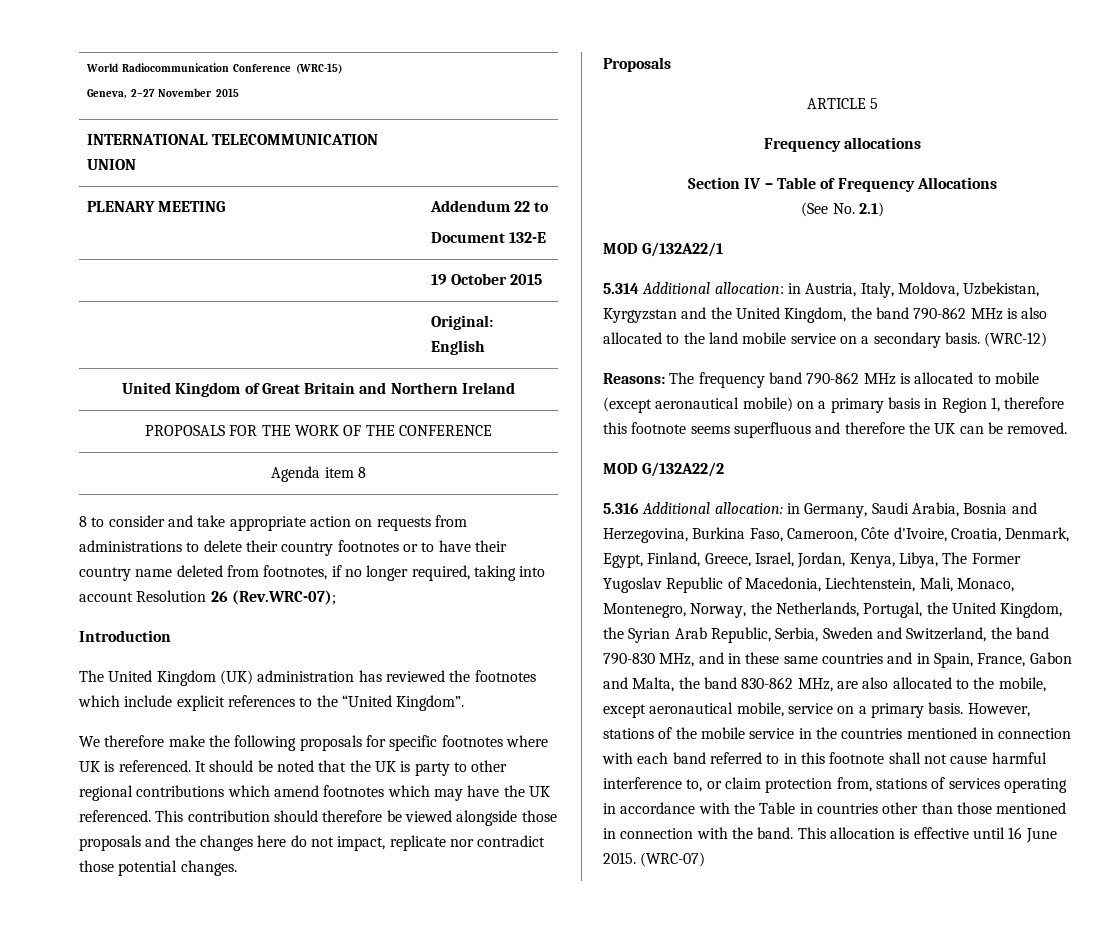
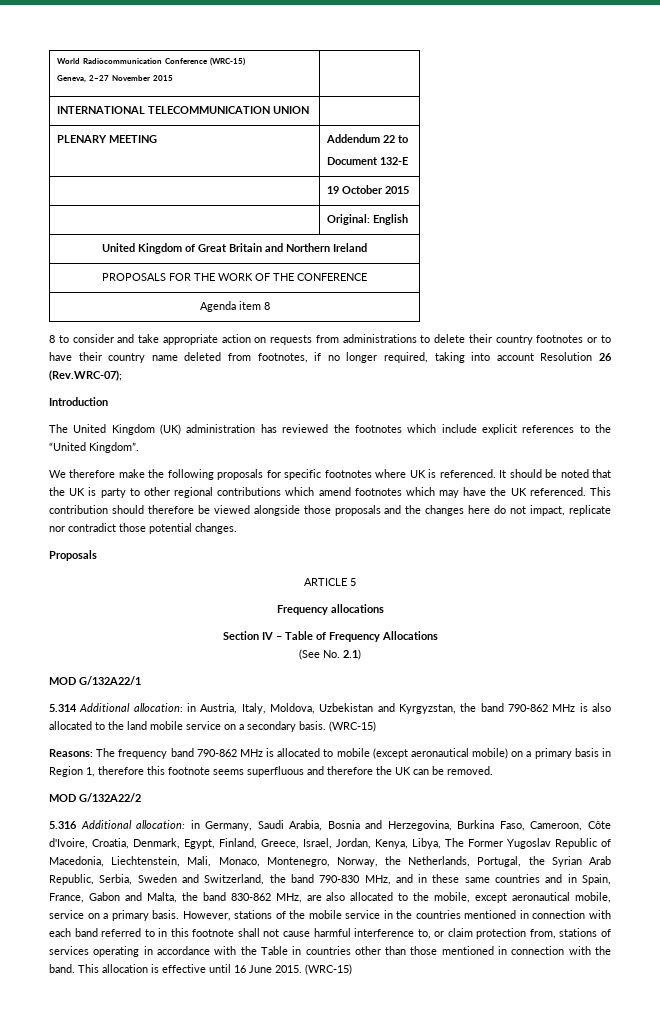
- 5.314 Additional allocation: in Austria, Italy, Moldova, Uzbekistan, Kyrgyzstan and the United Kingdom, the band 790-862 MHz is also allocated to the land mobile service on a secondary basis. (WRC-12)
+ 5.314 Additional allocation: in Austria, Italy, Moldova, Uzbekistan and Kyrgyzstan, the band 790-862 MHz is also allocated to the land mobile service on a secondary basis. (WRC-15)
- in Germany, Saudi Arabia, Bosnia and Herzegovina, Burkina Faso, Cameroon, Côte d'Ivoire, Croatia, Denmark, Egypt, Finland, Greece, Israel, Jordan, Kenya, Libya, The Former Yugoslav Republic of Macedonia, Liechtenstein, Mali, Monaco, Montenegro, Norway, the Netherlands, Portugal, the United Kingdom, the Syrian Arab Republic, Serbia, Sweden and Switzerland, the band 790-830 MHz, and in these same countries and in Spain, France, Gabon and Malta, the band 830-862 MHz, are also allocated to the mobile, except aeronautical mobile, service on a primary basis.
+ in Germany, Saudi Arabia, Bosnia and Herzegovina, Burkina Faso, Cameroon, Côte d'Ivoire, Croatia, Denmark, Egypt, Finland, Greece, Israel, Jordan, Kenya, Libya, The Former Yugoslav Republic of Macedonia, Liechtenstein, Mali, Monaco, Montenegro, Norway, the Netherlands, Portugal, the Syrian Arab Republic, Serbia, Sweden and Switzerland, the band 790-830 MHz, and in these same countries and in Spain, France, Gabon and Malta, the band 830-862 MHz, are also allocated to the mobile, except aeronautical mobile, service on a primary basis.
- This allocation is effective until 16 June 2015. (WRC-07)
+ This allocation is effective until 16 June 2015. (WRC-15)

